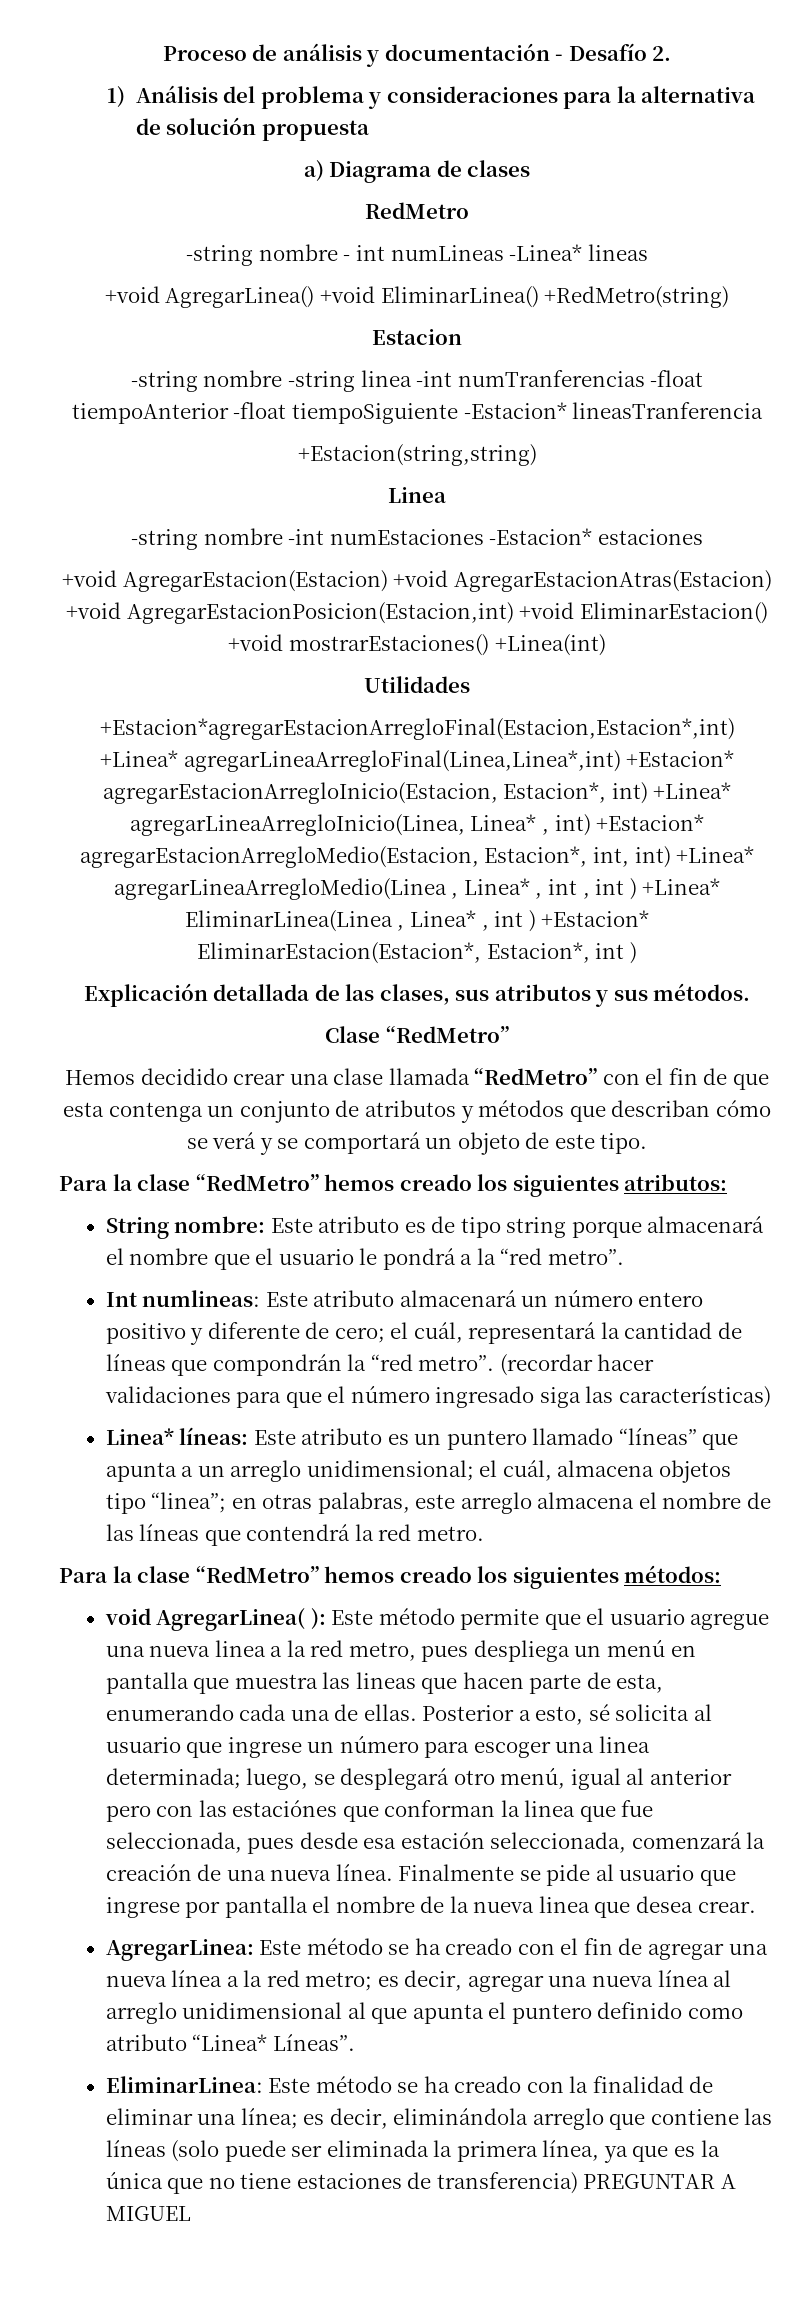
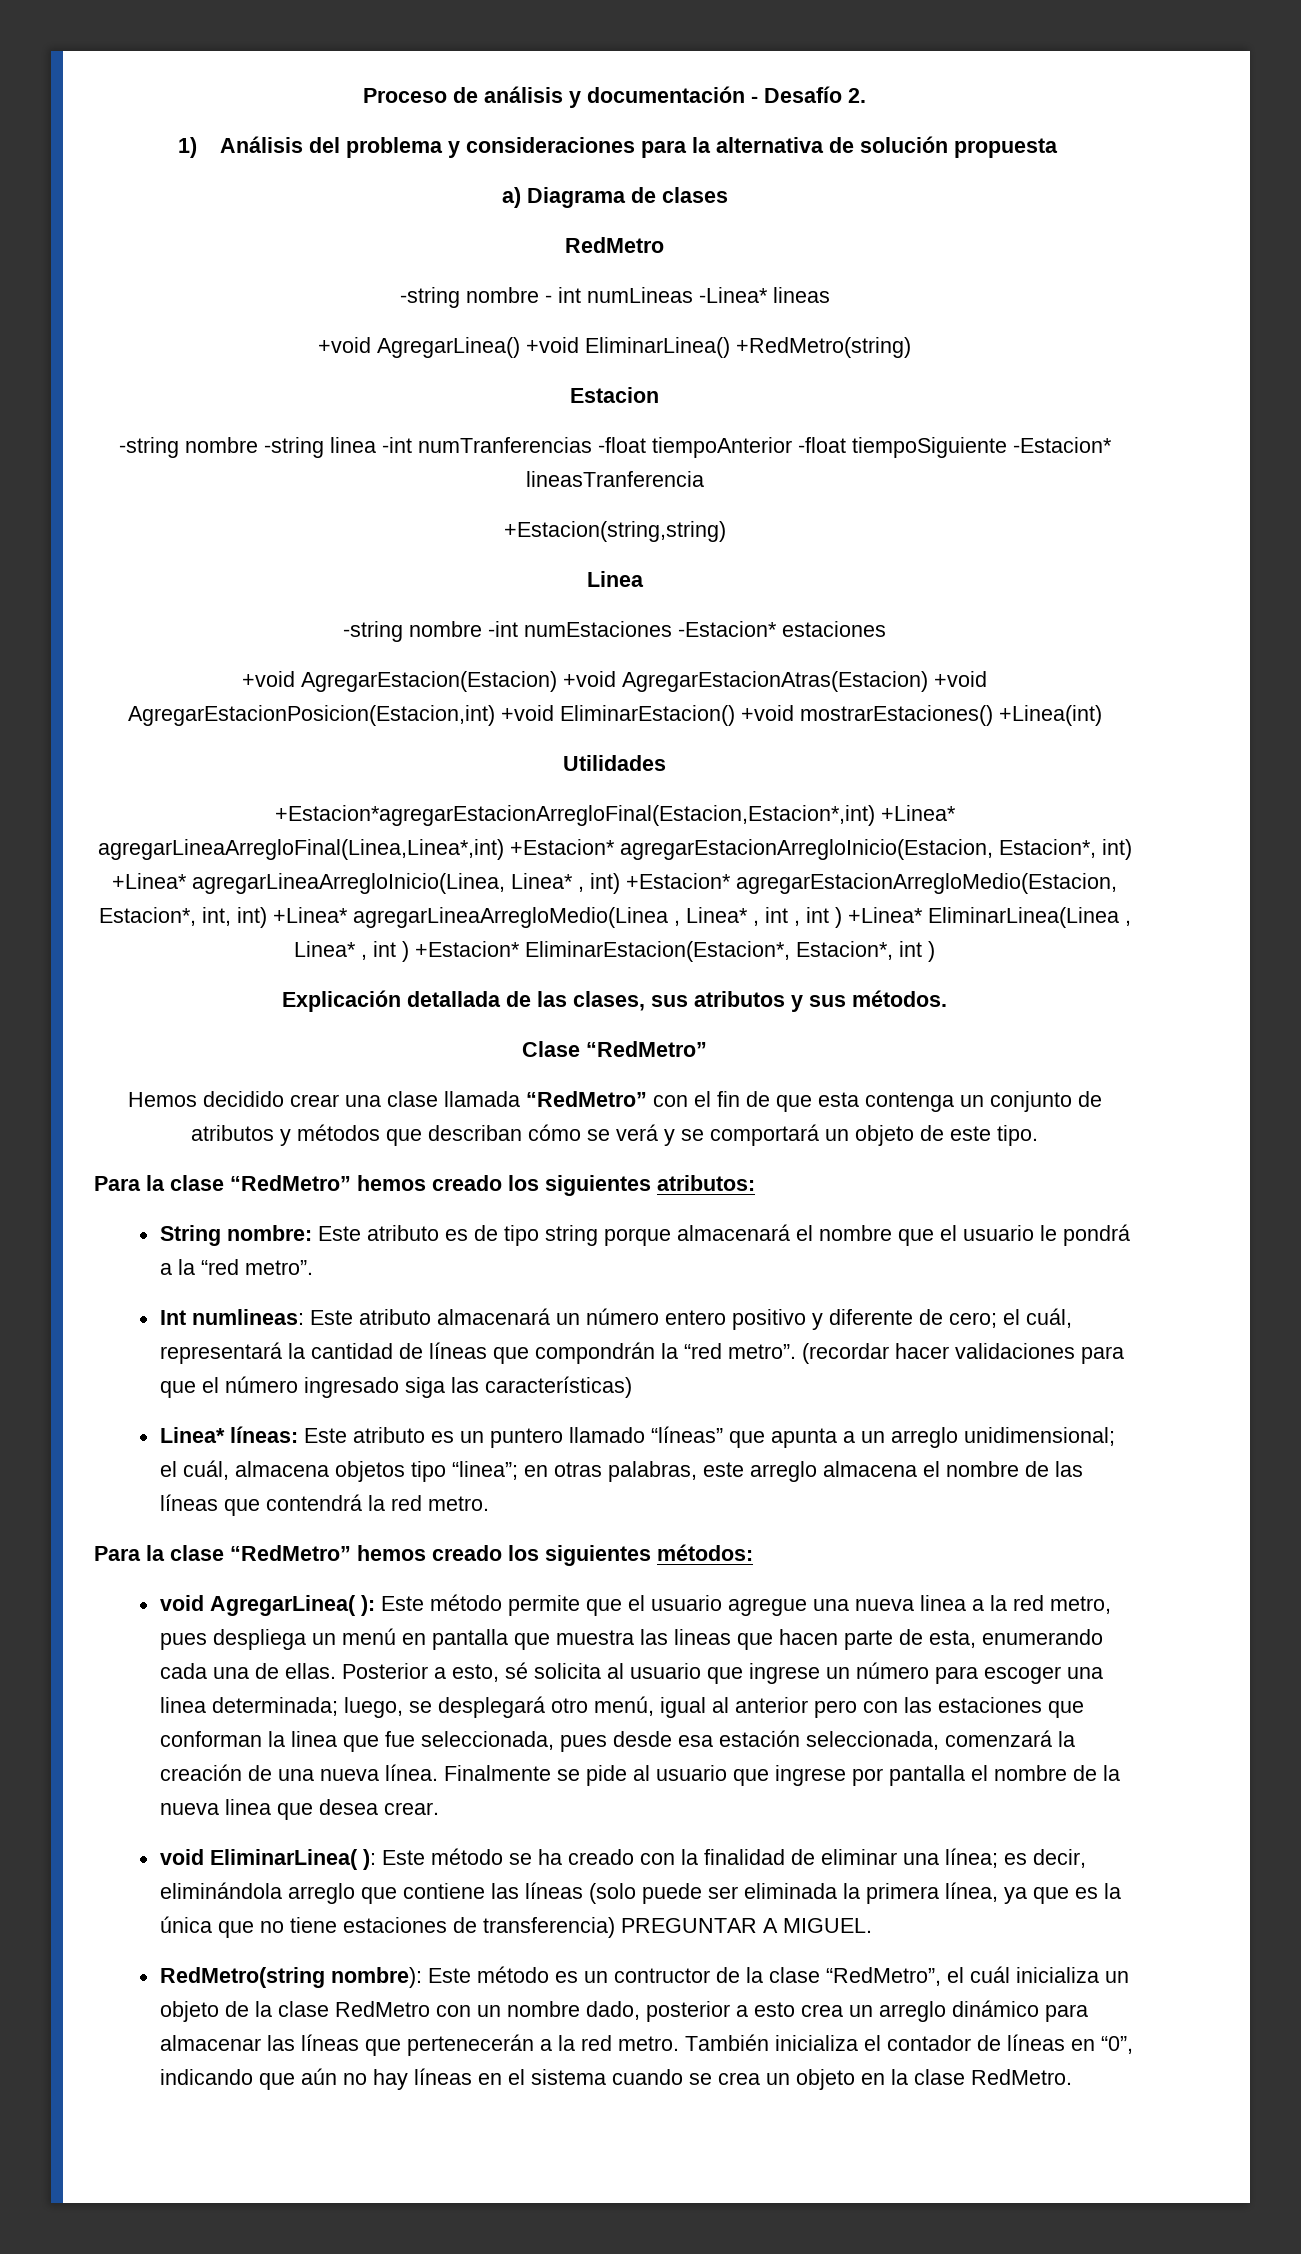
- Posterior a esto, sé solicita al usuario que ingrese un número para escoger una linea determinada; luego, se desplegará otro menú, igual al anterior pero con las estaciónes que conforman la linea que fue seleccionada, pues desde esa estación seleccionada, comenzará la creación de una nueva línea.
+ Posterior a esto, sé solicita al usuario que ingrese un número para escoger una linea determinada; luego, se desplegará otro menú, igual al anterior pero con las estaciones que conforman la linea que fue seleccionada, pues desde esa estación seleccionada, comenzará la creación de una nueva línea.
- AgregarLinea: Este método se ha creado con el fin de agregar una nueva línea a la red metro; es decir, agregar una nueva línea al arreglo unidimensional al que apunta el puntero definido como atributo “Linea* Líneas”.
- EliminarLinea: Este método se ha creado con la finalidad de eliminar una línea; es decir, eliminándola arreglo que contiene las líneas (solo puede ser eliminada la primera línea, ya que es la única que no tiene estaciones de transferencia) PREGUNTAR A MIGUEL
+ void EliminarLinea( ): Este método se ha creado con la finalidad de eliminar una línea; es decir, eliminándola arreglo que contiene las líneas (solo puede ser eliminada la primera línea, ya que es la única que no tiene estaciones de transferencia) PREGUNTAR A MIGUEL.
+ RedMetro(string nombre): Este método es un contructor de la clase “RedMetro”, el cuál inicializa un objeto de la clase RedMetro con un nombre dado, posterior a esto crea un arreglo dinámico para almacenar las líneas que pertenecerán a la red metro. También inicializa el contador de líneas en “0”, indicando que aún no hay líneas en el sistema cuando se crea un objeto en la clase RedMetro.

